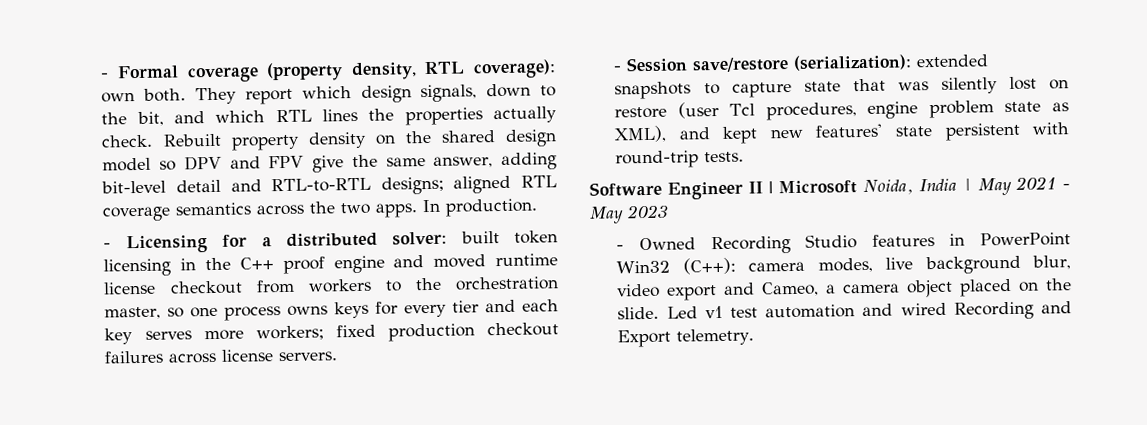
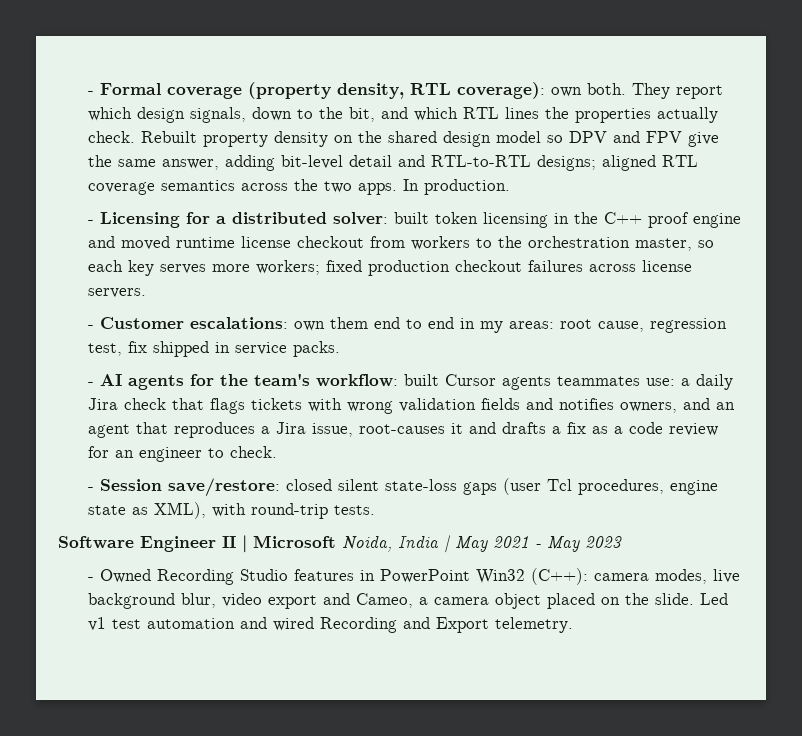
- - Licensing for a distributed solver: built token licensing in the C++ proof engine and moved runtime license checkout from workers to the orchestration master, so one process owns keys for every tier and each key serves more workers; fixed production checkout failures across license servers.
+ - Licensing for a distributed solver: built token licensing in the C++ proof engine and moved runtime license checkout from workers to the orchestration master, so each key serves more workers; fixed production checkout failures across license servers.
- - Session save/restore (serialization): extended snapshots to capture state that was silently lost on restore (user Tcl procedures, engine problem state as XML), and kept new features' state persistent with round-trip tests.
+ - Customer escalations: own them end to end in my areas: root cause, regression test, fix shipped in service packs.
+ - AI agents for the team's workflow: built Cursor agents teammates use: a daily Jira check that flags tickets with wrong validation fields and notifies owners, and an agent that reproduces a Jira issue, root-causes it and drafts a fix as a code review for an engineer to check.
+ - Session save/restore: closed silent state-loss gaps (user Tcl procedures, engine state as XML), with round-trip tests.

